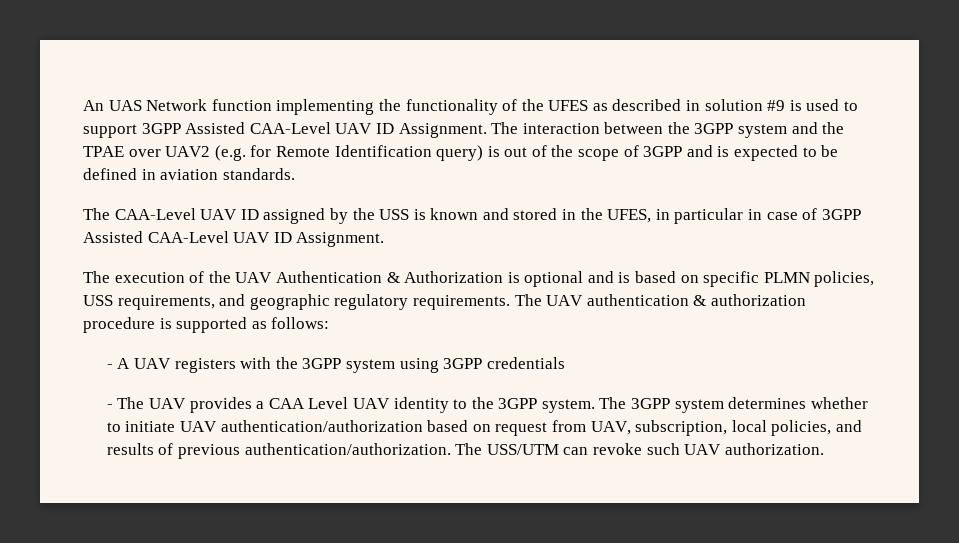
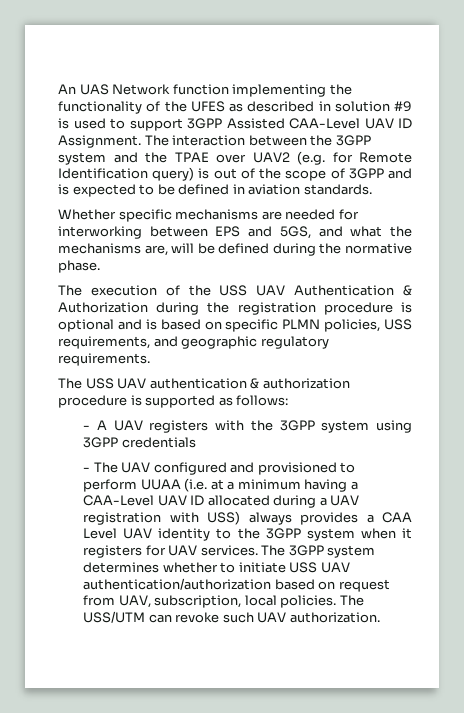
- The CAA-Level UAV ID assigned by the USS is known and stored in the UFES, in particular in case of 3GPP Assisted CAA-Level UAV ID Assignment.
+ Whether specific mechanisms are needed for interworking between EPS and 5GS, and what the mechanisms are, will be defined during the normative phase.
- The execution of the UAV Authentication & Authorization is optional and is based on specific PLMN policies, USS requirements, and geographic regulatory requirements. The UAV authentication & authorization procedure is supported as follows:
+ The execution of the USS UAV Authentication & Authorization during the registration procedure is optional and is based on specific PLMN policies, USS requirements, and geographic regulatory requirements.
+ The USS UAV authentication & authorization procedure is supported as follows:
- - The UAV provides a CAA Level UAV identity to the 3GPP system.
+ - The UAV configured and provisioned to perform UUAA (i.e. at a minimum having a CAA-Level UAV ID allocated during a UAV registration with USS) always provides a CAA Level UAV identity to the 3GPP system when it registers for UAV services.
- The 3GPP system determines whether to initiate UAV authentication/authorization based on request from UAV, subscription, local policies, and results of previous authentication/authorization.
+ The 3GPP system determines whether to initiate USS UAV authentication/authorization based on request from UAV, subscription, local policies.

